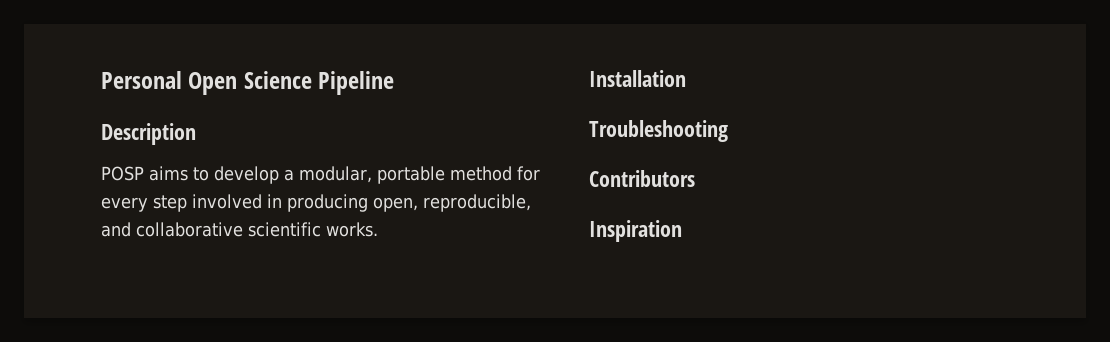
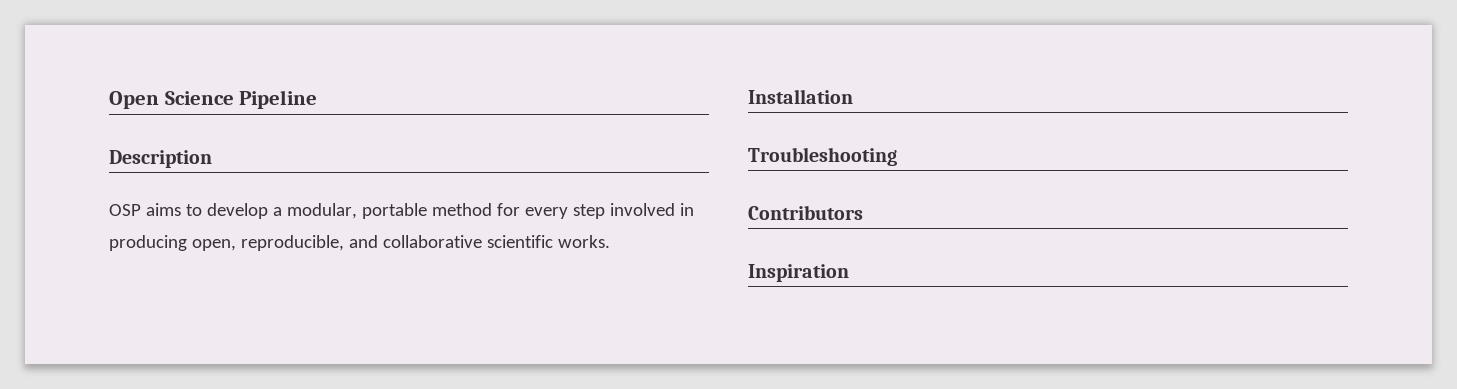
- Personal Open Science Pipeline
+ Open Science Pipeline
- POSP aims to develop a modular, portable method for every step involved in producing open, reproducible, and collaborative scientific works.
+ OSP aims to develop a modular, portable method for every step involved in producing open, reproducible, and collaborative scientific works.

